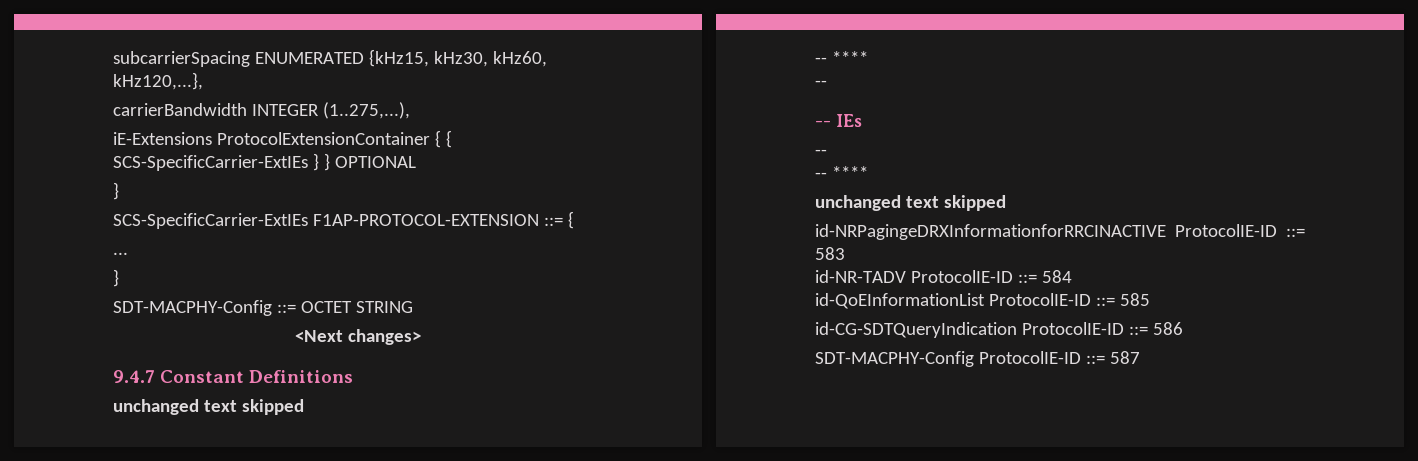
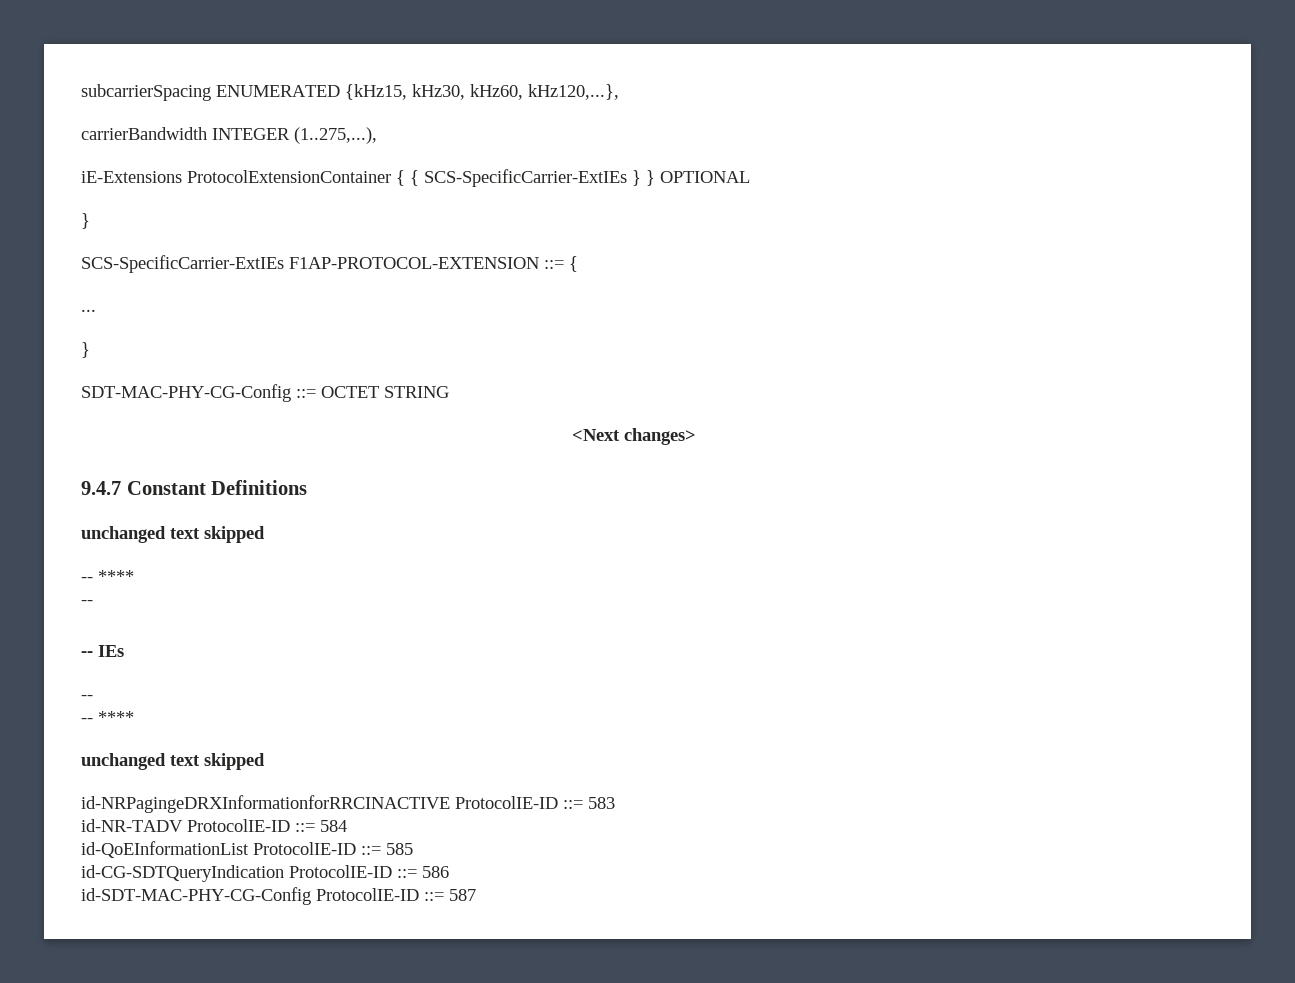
- SDT-MACPHY-Config ::= OCTET STRING
+ SDT-MAC-PHY-CG-Config ::= OCTET STRING
- SDT-MACPHY-Config ProtocolIE-ID ::= 587
+ id-SDT-MAC-PHY-CG-Config ProtocolIE-ID ::= 587

